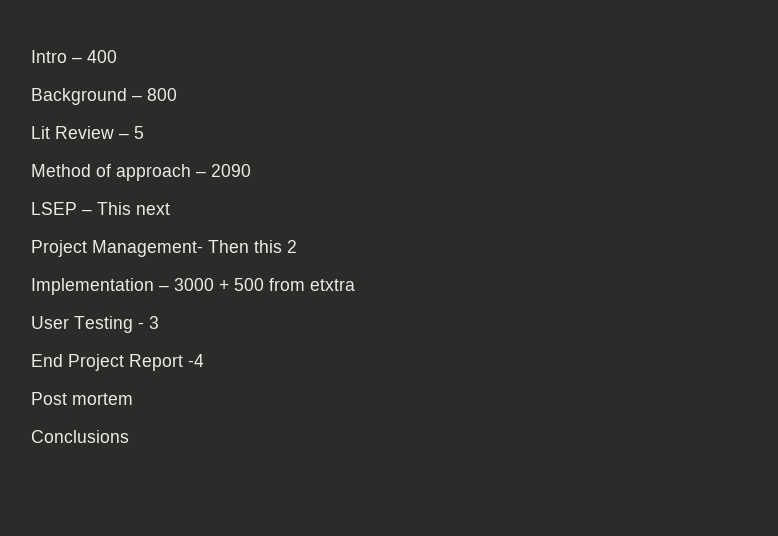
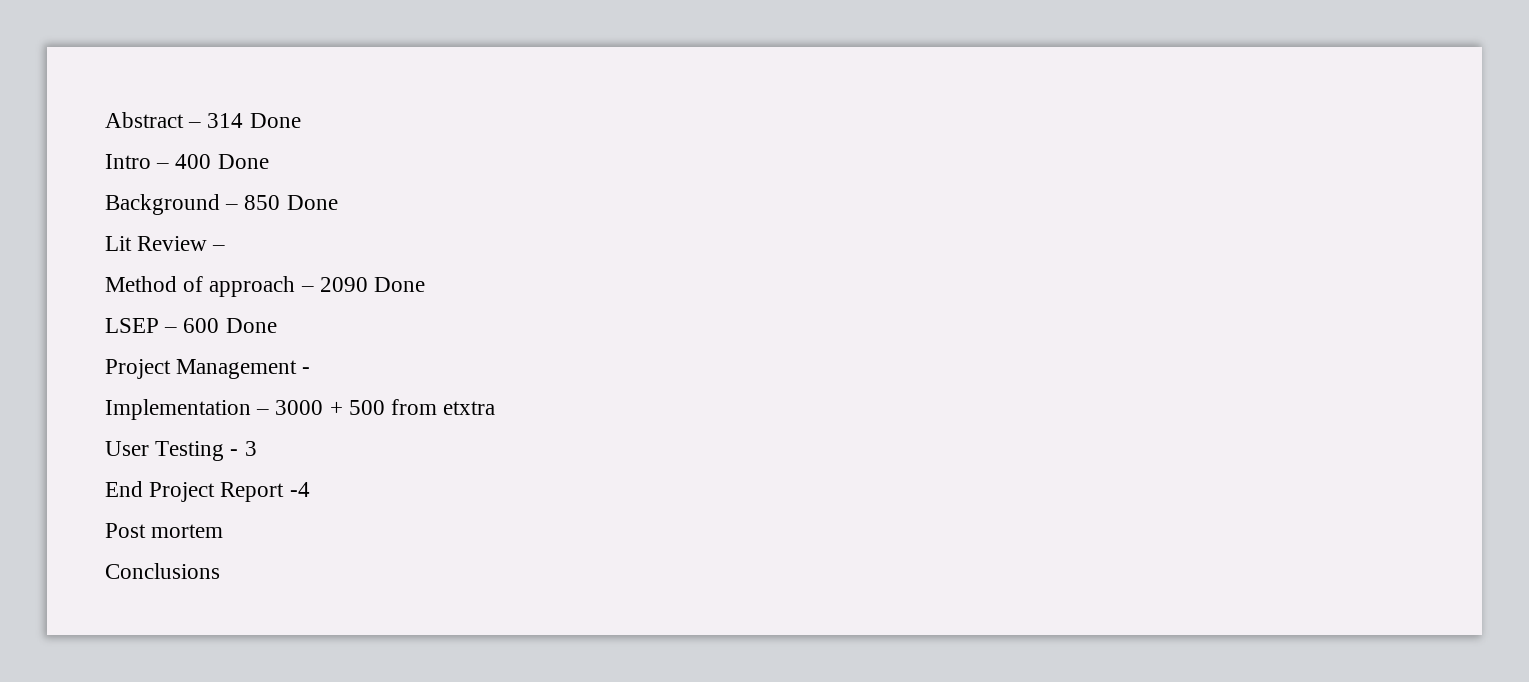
+ Abstract – 314 Done
- Intro – 400
+ Intro – 400 Done
- Background – 800
+ Background – 850 Done
- Lit Review – 5
+ Lit Review –
- Method of approach – 2090
+ Method of approach – 2090 Done
- LSEP – This next
- Project Management- Then this 2
+ LSEP – 600 Done
+ Project Management -

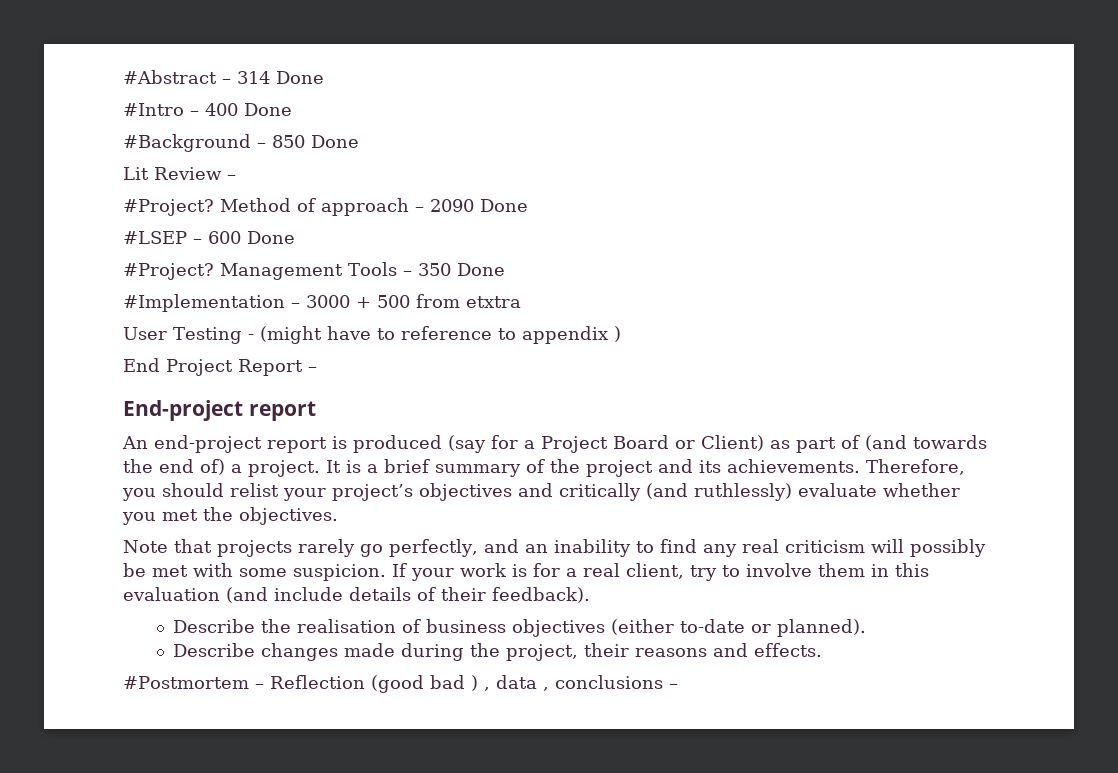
- Abstract – 314 Done
+ #Abstract – 314 Done
- Intro – 400 Done
+ #Intro – 400 Done
- Background – 850 Done
+ #Background – 850 Done
  Lit Review –
- Method of approach – 2090 Done
+ #Project? Method of approach – 2090 Done
- LSEP – 600 Done
+ #LSEP – 600 Done
- Project Management -
- Implementation – 3000 + 500 from etxtra
+ #Project? Management Tools – 350 Done
+ #Implementation – 3000 + 500 from etxtra
- User Testing - 3
- End Project Report -4
- Post mortem
- Conclusions
+ User Testing - (might have to reference to appendix )
+ End Project Report –
+ End-project report
+ An end-project report is produced (say for a Project Board or Client) as part of (and towards the end of) a project. It is a brief summary of the project and its achievements. Therefore, you should relist your project’s objectives and critically (and ruthlessly) evaluate whether you met the objectives.
+ Note that projects rarely go perfectly, and an inability to find any real criticism will possibly be met with some suspicion. If your work is for a real client, try to involve them in this evaluation (and include details of their feedback).
+ Describe the realisation of business objectives (either to-date or planned).
+ Describe changes made during the project, their reasons and effects.
+ #Postmortem – Reflection (good bad ) , data , conclusions –

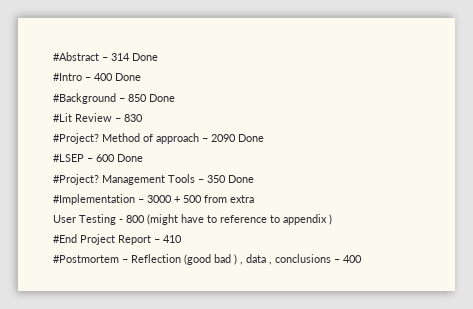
- Lit Review –
+ #Lit Review – 830
- #Implementation – 3000 + 500 from etxtra
+ #Implementation – 3000 + 500 from extra
- User Testing - (might have to reference to appendix )
+ User Testing - 800 (might have to reference to appendix )
- End Project Report –
- End-project report
- An end-project report is produced (say for a Project Board or Client) as part of (and towards the end of) a project. It is a brief summary of the project and its achievements. Therefore, you should relist your project’s objectives and critically (and ruthlessly) evaluate whether you met the objectives.
- Note that projects rarely go perfectly, and an inability to find any real criticism will possibly be met with some suspicion. If your work is for a real client, try to involve them in this evaluation (and include details of their feedback).
- Describe the realisation of business objectives (either to-date or planned).
- Describe changes made during the project, their reasons and effects.
+ #End Project Report – 410
- #Postmortem – Reflection (good bad ) , data , conclusions –
+ #Postmortem – Reflection (good bad ) , data , conclusions – 400

